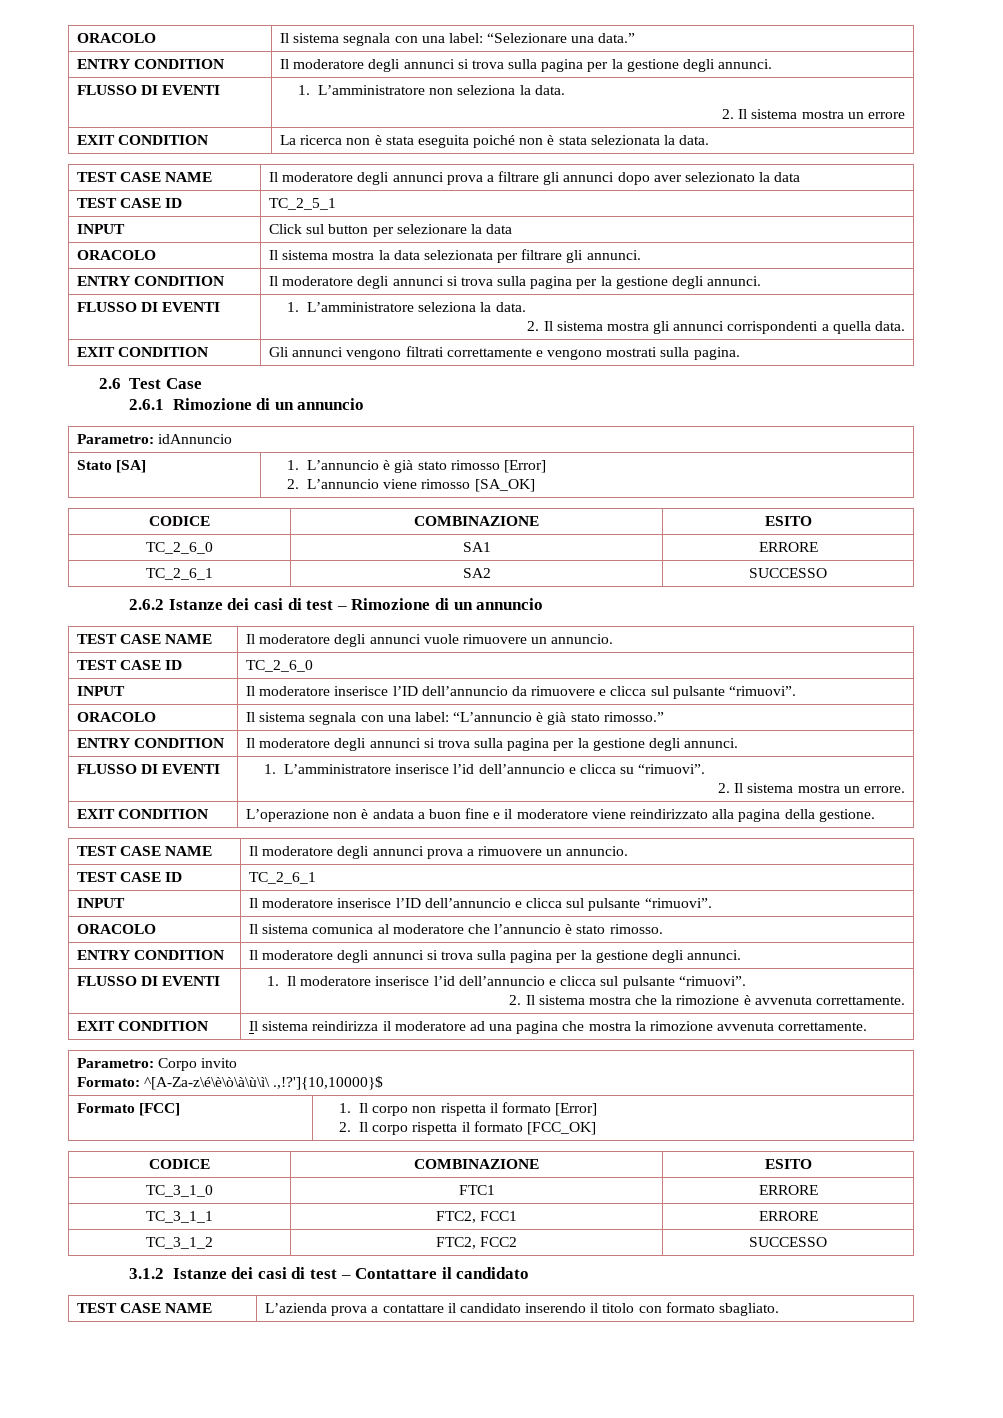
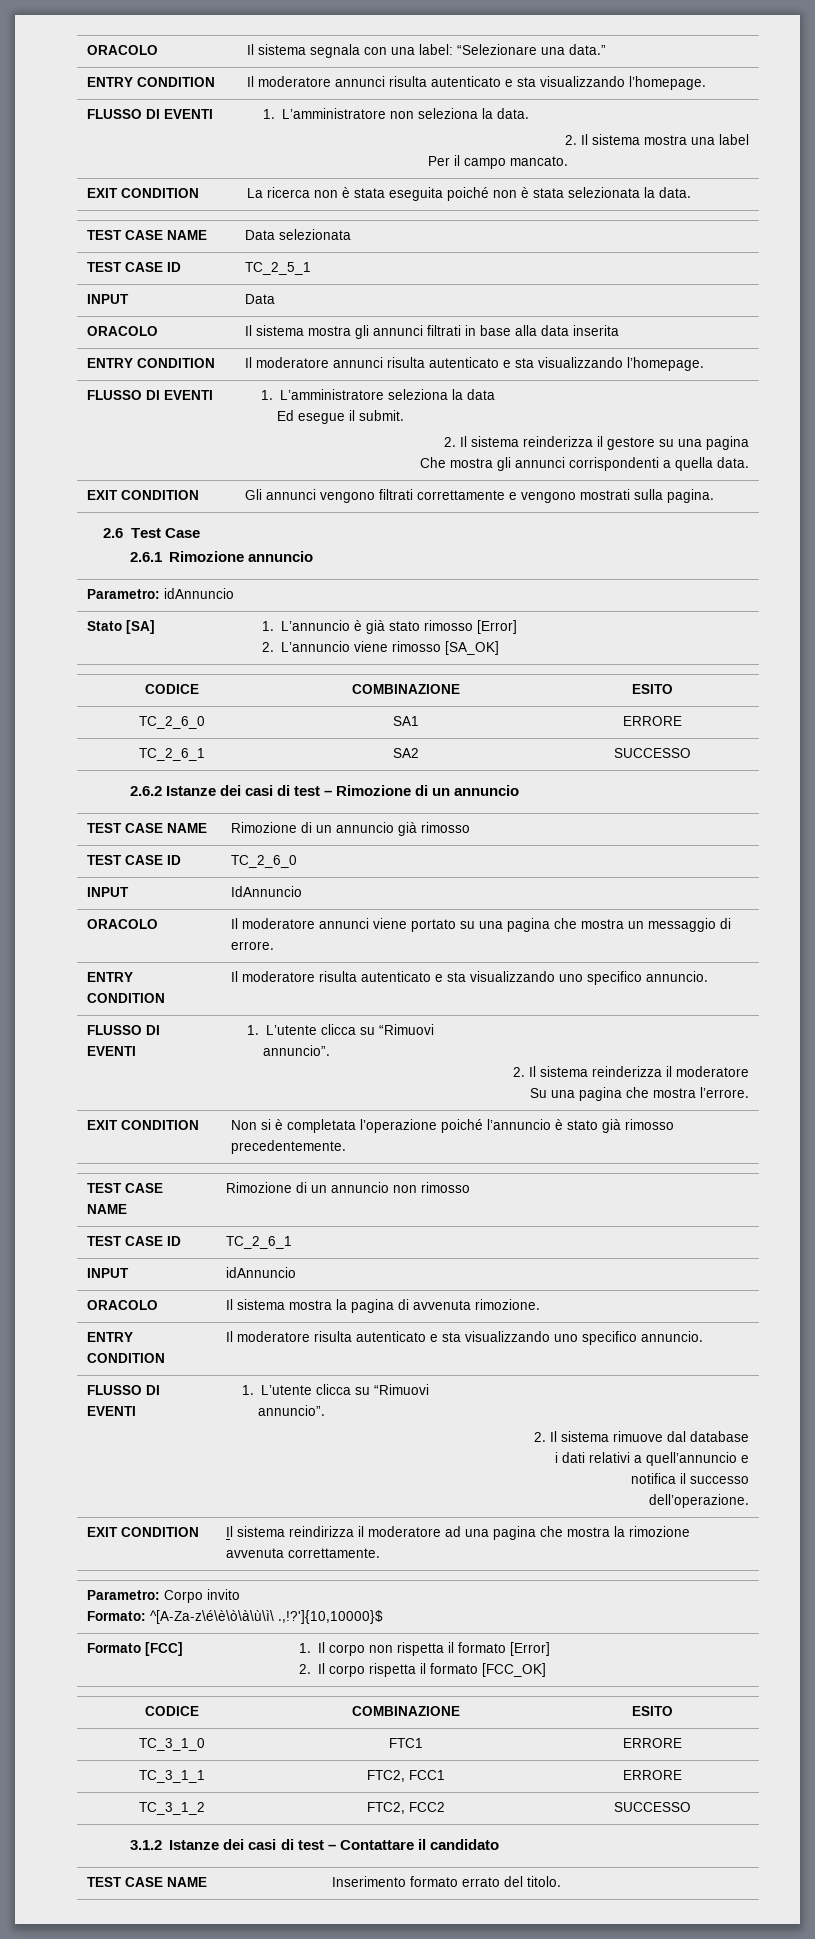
  ORACOLO | Il sistema segnala con una label: “Selezionare una data.”
- ENTRY CONDITION | Il moderatore degli annunci si trova sulla pagina per la gestione degli annunci.
+ ENTRY CONDITION | Il moderatore annunci risulta autenticato e sta visualizzando l’homepage.
  FLUSSO DI EVENTI | 1. L’amministratore non seleziona la data.
- 2. Il sistema mostra un errore
+ 2. Il sistema mostra una label
+ Per il campo mancato.
- TEST CASE NAME | Il moderatore degli annunci prova a filtrare gli annunci dopo aver selezionato la data
+ TEST CASE NAME | Data selezionata
- INPUT | Click sul button per selezionare la data
- ORACOLO | Il sistema mostra la data selezionata per filtrare gli annunci.
- ENTRY CONDITION | Il moderatore degli annunci si trova sulla pagina per la gestione degli annunci.
+ INPUT | Data
+ ORACOLO | Il sistema mostra gli annunci filtrati in base alla data inserita
+ ENTRY CONDITION | Il moderatore annunci risulta autenticato e sta visualizzando l’homepage.
- FLUSSO DI EVENTI | 1. L’amministratore seleziona la data.
- 2. Il sistema mostra gli annunci corrispondenti a quella data.
+ FLUSSO DI EVENTI | 1. L’amministratore seleziona la data
+ Ed esegue il submit.
+ 2. Il sistema reinderizza il gestore su una pagina
+ Che mostra gli annunci corrispondenti a quella data.
- 2.6.1 Rimozione di un annuncio
+ 2.6.1 Rimozione annuncio
- TEST CASE NAME | Il moderatore degli annunci vuole rimuovere un annuncio.
+ TEST CASE NAME | Rimozione di un annuncio già rimosso
- INPUT | Il moderatore inserisce l’ID dell’annuncio da rimuovere e clicca sul pulsante “rimuovi”.
- ORACOLO | Il sistema segnala con una label: “L’annuncio è già stato rimosso.”
- ENTRY CONDITION | Il moderatore degli annunci si trova sulla pagina per la gestione degli annunci.
- FLUSSO DI EVENTI | 1. L’amministratore inserisce l’id dell’annuncio e clicca su “rimuovi”.
- 2. Il sistema mostra un errore.
- EXIT CONDITION | L’operazione non è andata a buon fine e il moderatore viene reindirizzato alla pagina della gestione.
- TEST CASE NAME | Il moderatore degli annunci prova a rimuovere un annuncio.
+ INPUT | IdAnnuncio
+ ORACOLO | Il moderatore annunci viene portato su una pagina che mostra un messaggio di errore.
+ ENTRY CONDITION | Il moderatore risulta autenticato e sta visualizzando uno specifico annuncio.
+ FLUSSO DI EVENTI | 1. L’utente clicca su “Rimuovi
+ annuncio”.
+ 2. Il sistema reinderizza il moderatore
+ Su una pagina che mostra l’errore.
+ EXIT CONDITION | Non si è completata l’operazione poiché l’annuncio è stato già rimosso precedentemente.
+ TEST CASE NAME | Rimozione di un annuncio non rimosso
- INPUT | Il moderatore inserisce l’ID dell’annuncio e clicca sul pulsante “rimuovi”.
- ORACOLO | Il sistema comunica al moderatore che l’annuncio è stato rimosso.
- ENTRY CONDITION | Il moderatore degli annunci si trova sulla pagina per la gestione degli annunci.
- FLUSSO DI EVENTI | 1. Il moderatore inserisce l’id dell’annuncio e clicca sul pulsante “rimuovi”.
- 2. Il sistema mostra che la rimozione è avvenuta correttamente.
+ INPUT | idAnnuncio
+ ORACOLO | Il sistema mostra la pagina di avvenuta rimozione.
+ ENTRY CONDITION | Il moderatore risulta autenticato e sta visualizzando uno specifico annuncio.
+ FLUSSO DI EVENTI | 1. L’utente clicca su “Rimuovi
+ annuncio”.
+ 2. Il sistema rimuove dal database
+ i dati relativi a quell’annuncio e
+ notifica il successo
+ dell’operazione.
- TEST CASE NAME | L’azienda prova a contattare il candidato inserendo il titolo con formato sbagliato.
+ TEST CASE NAME | Inserimento formato errato del titolo.

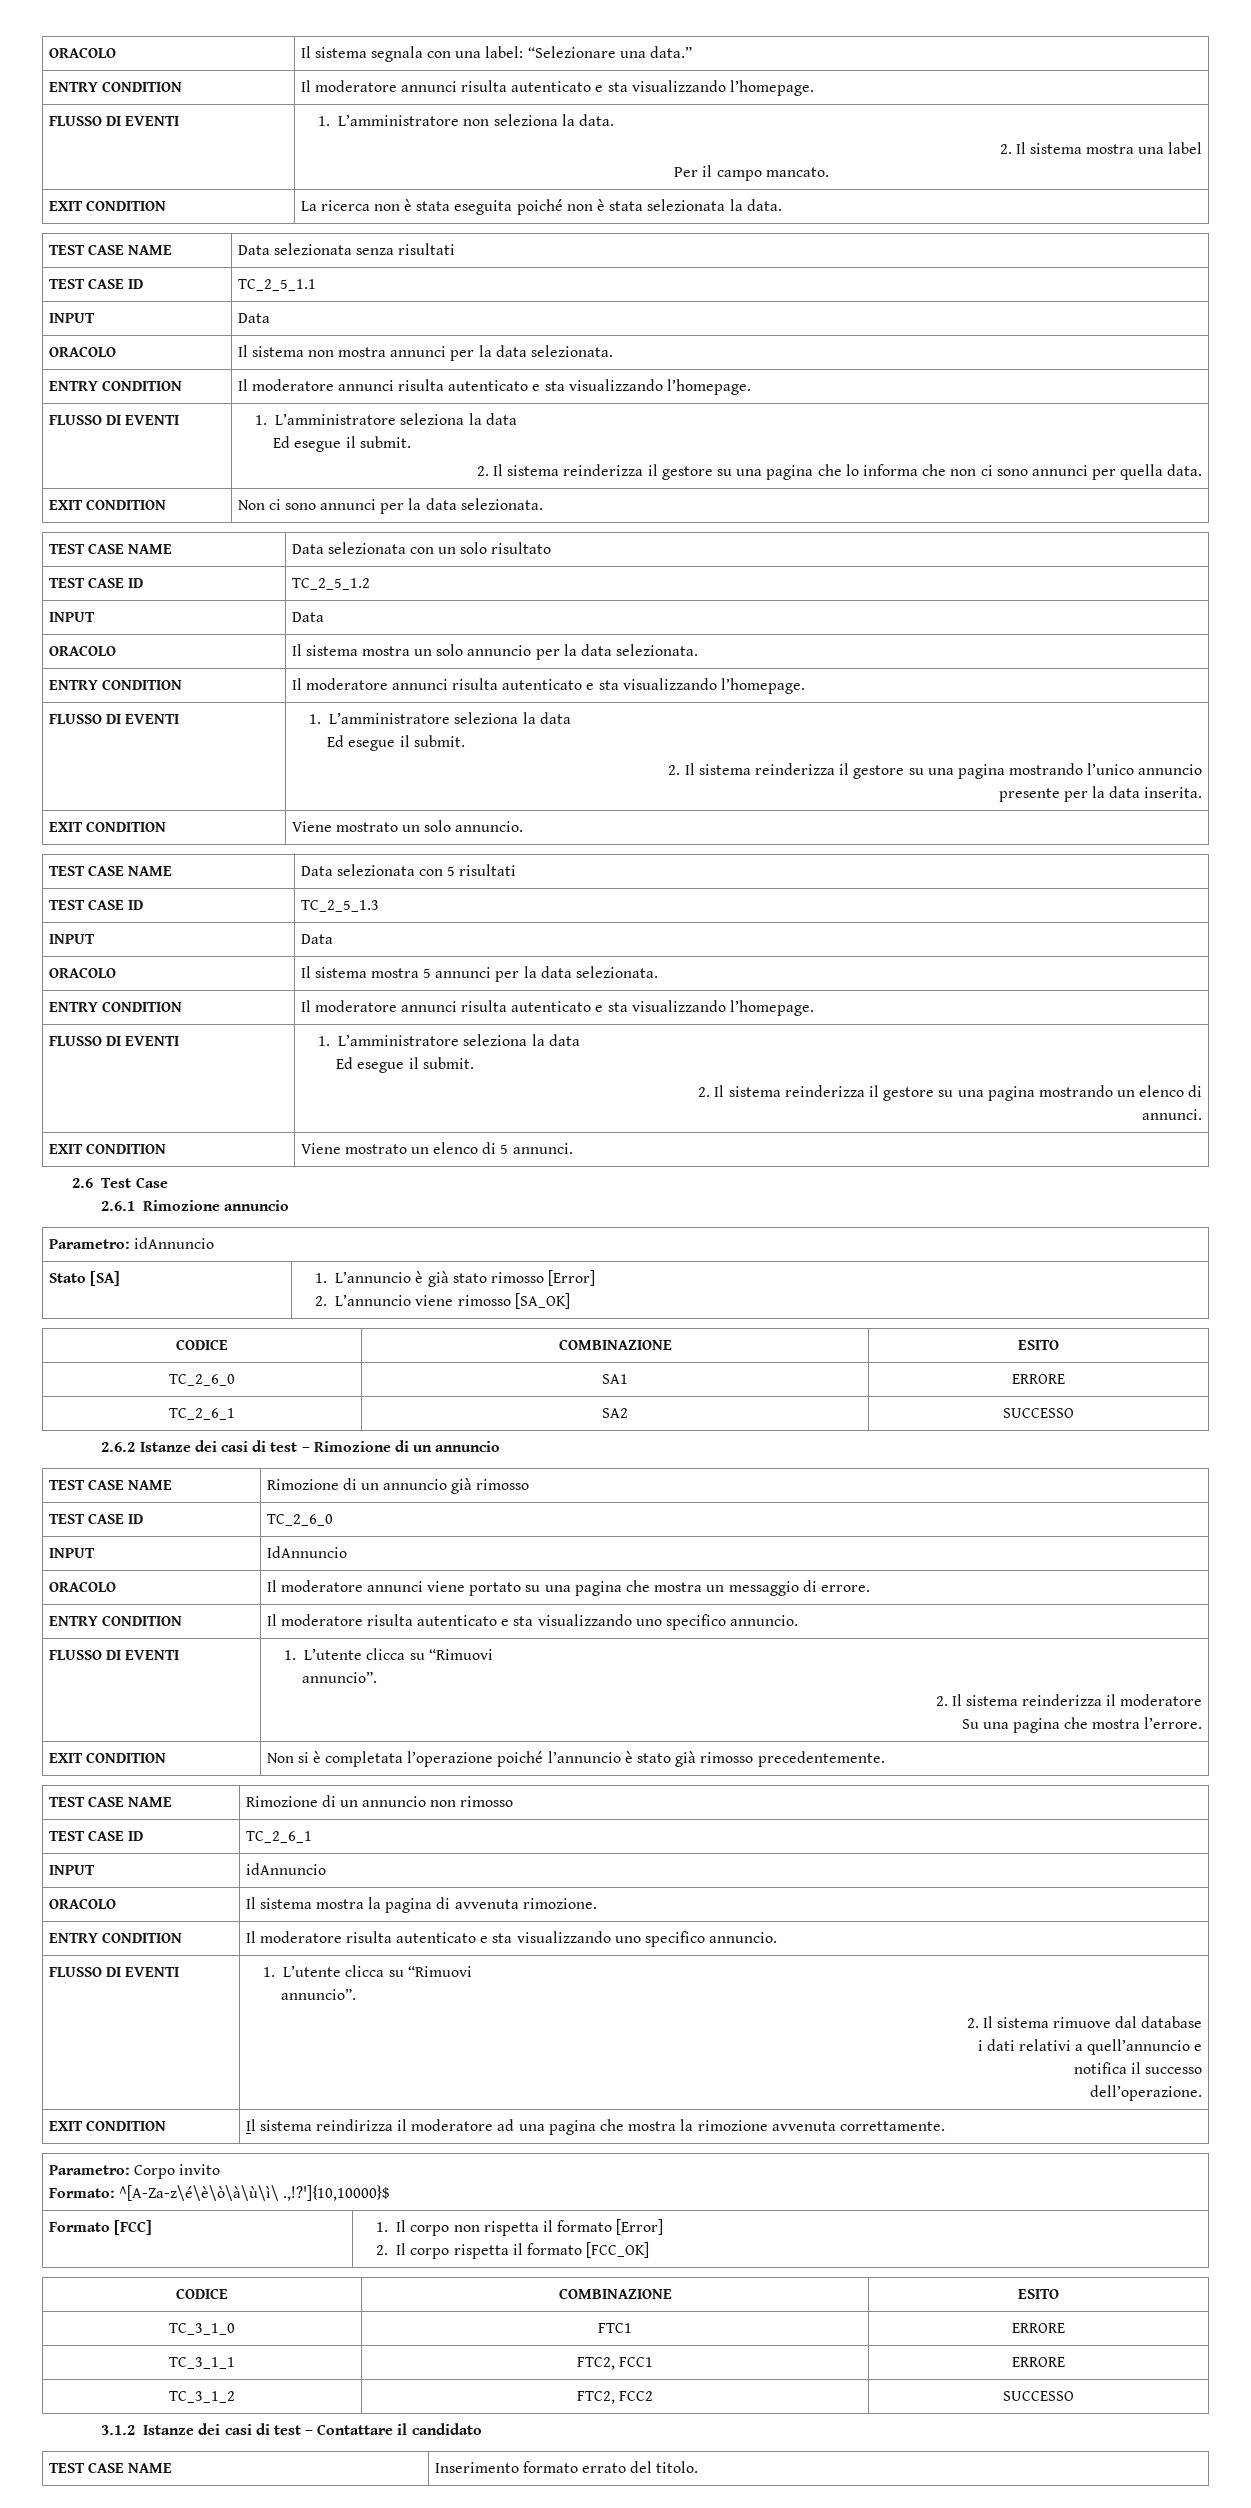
- TEST CASE NAME | Data selezionata
- TEST CASE ID | TC_2_5_1
+ TEST CASE NAME | Data selezionata senza risultati
+ TEST CASE ID | TC_2_5_1.1
  INPUT | Data
- ORACOLO | Il sistema mostra gli annunci filtrati in base alla data inserita
+ ORACOLO | Il sistema non mostra annunci per la data selezionata.
  ENTRY CONDITION | Il moderatore annunci risulta autenticato e sta visualizzando l’homepage.
  FLUSSO DI EVENTI | 1. L’amministratore seleziona la data
  Ed esegue il submit.
- 2. Il sistema reinderizza il gestore su una pagina
- Che mostra gli annunci corrispondenti a quella data.
- EXIT CONDITION | Gli annunci vengono filtrati correttamente e vengono mostrati sulla pagina.
+ 2. Il sistema reinderizza il gestore su una pagina che lo informa che non ci sono annunci per quella data.
+ EXIT CONDITION | Non ci sono annunci per la data selezionata.
+ TEST CASE NAME | Data selezionata con un solo risultato
+ TEST CASE ID | TC_2_5_1.2
+ INPUT | Data
+ ORACOLO | Il sistema mostra un solo annuncio per la data selezionata.
+ ENTRY CONDITION | Il moderatore annunci risulta autenticato e sta visualizzando l’homepage.
+ FLUSSO DI EVENTI | 1. L’amministratore seleziona la data
+ Ed esegue il submit.
+ 2. Il sistema reinderizza il gestore su una pagina mostrando l’unico annuncio
+ presente per la data inserita.
+ EXIT CONDITION | Viene mostrato un solo annuncio.
+ TEST CASE NAME | Data selezionata con 5 risultati
+ TEST CASE ID | TC_2_5_1.3
+ INPUT | Data
+ ORACOLO | Il sistema mostra 5 annunci per la data selezionata.
+ ENTRY CONDITION | Il moderatore annunci risulta autenticato e sta visualizzando l’homepage.
+ FLUSSO DI EVENTI | 1. L’amministratore seleziona la data
+ Ed esegue il submit.
+ 2. Il sistema reinderizza il gestore su una pagina mostrando un elenco di
+ annunci.
+ EXIT CONDITION | Viene mostrato un elenco di 5 annunci.

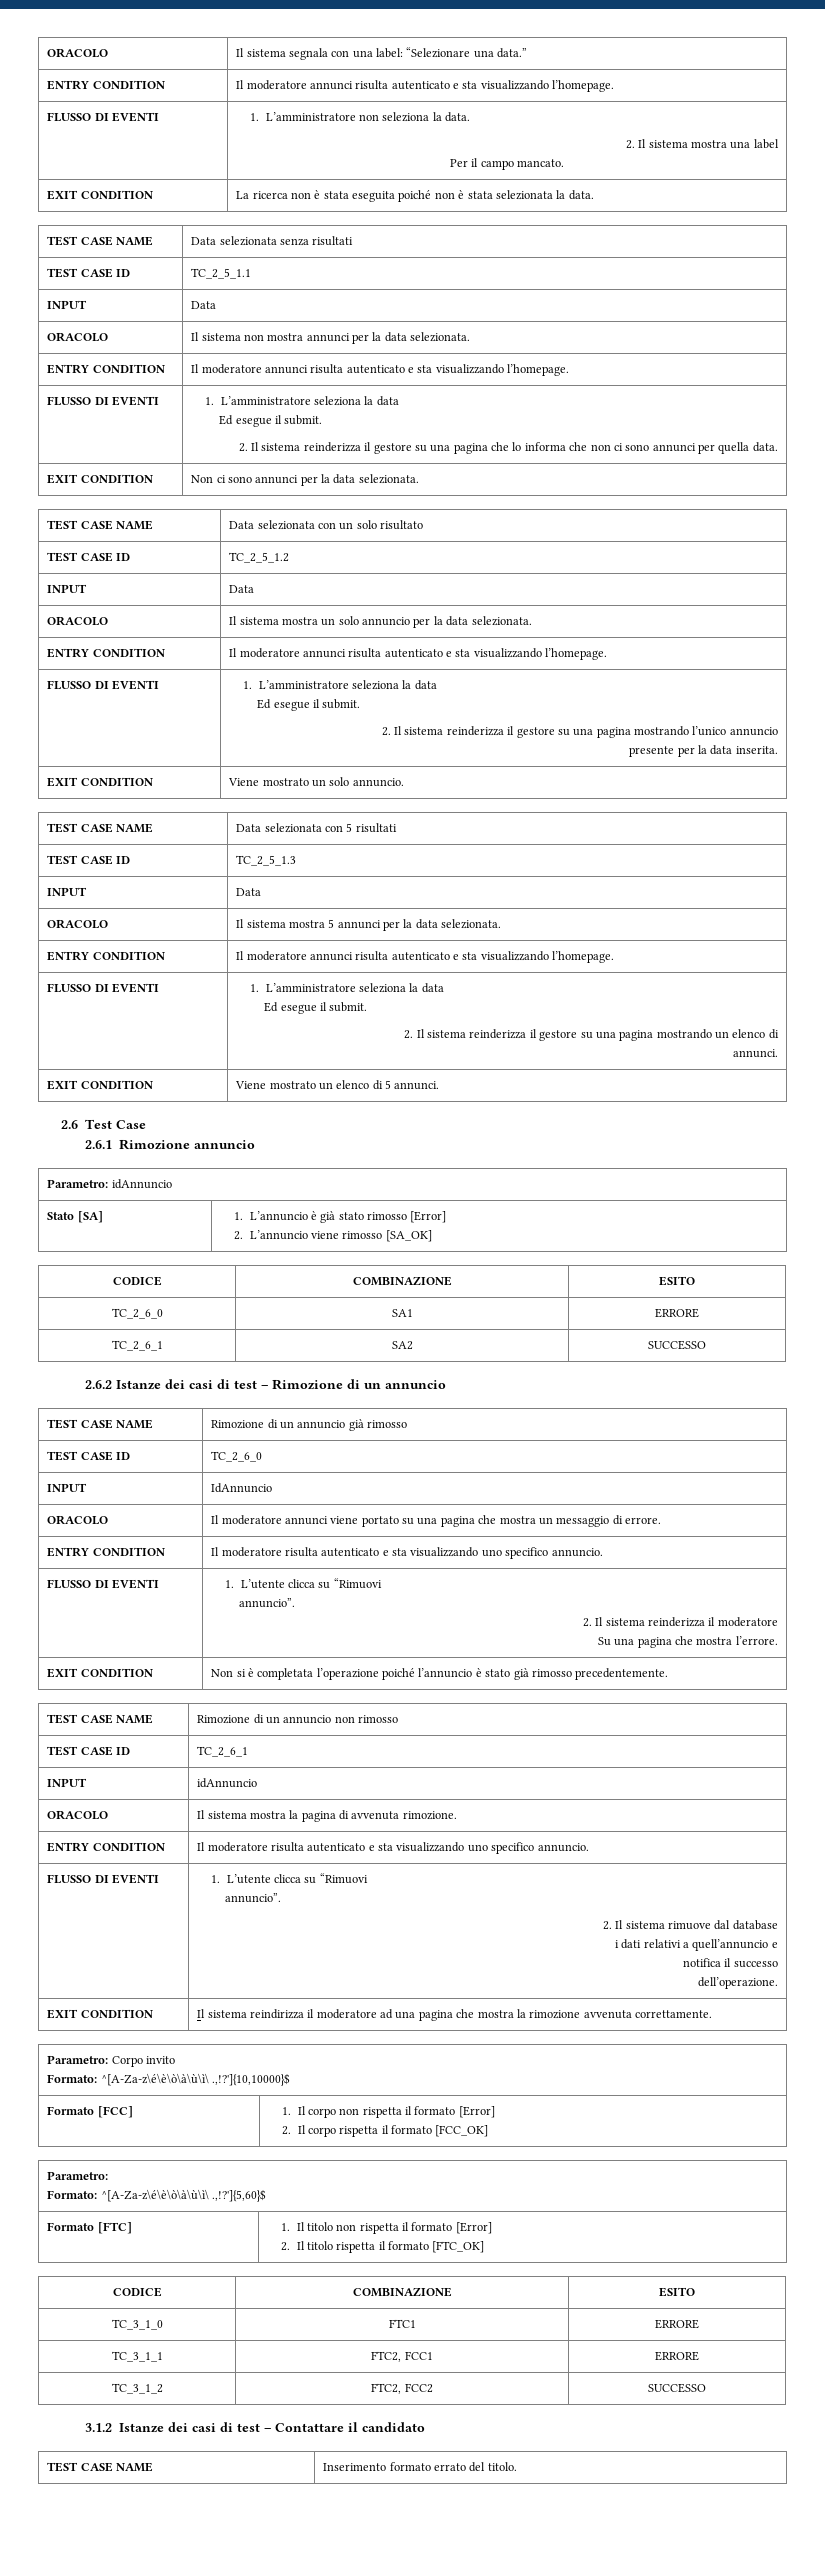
  Formato [FCC] | 1. Il corpo non rispetta il formato [Error]
  2. Il corpo rispetta il formato [FCC_OK]
+ Parametro:
+ Formato: ^[A-Za-z\é\è\ò\à\ù\ì\ .,!?']{5,60}$
+ Formato [FTC] | 1. Il titolo non rispetta il formato [Error]
+ 2. Il titolo rispetta il formato [FTC_OK]

